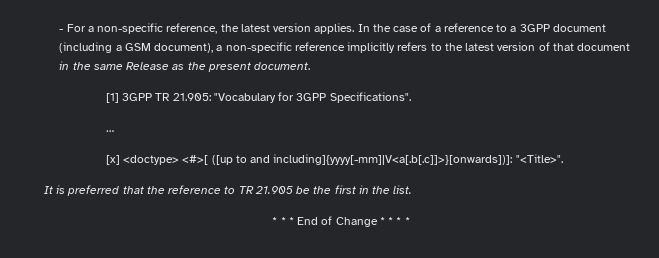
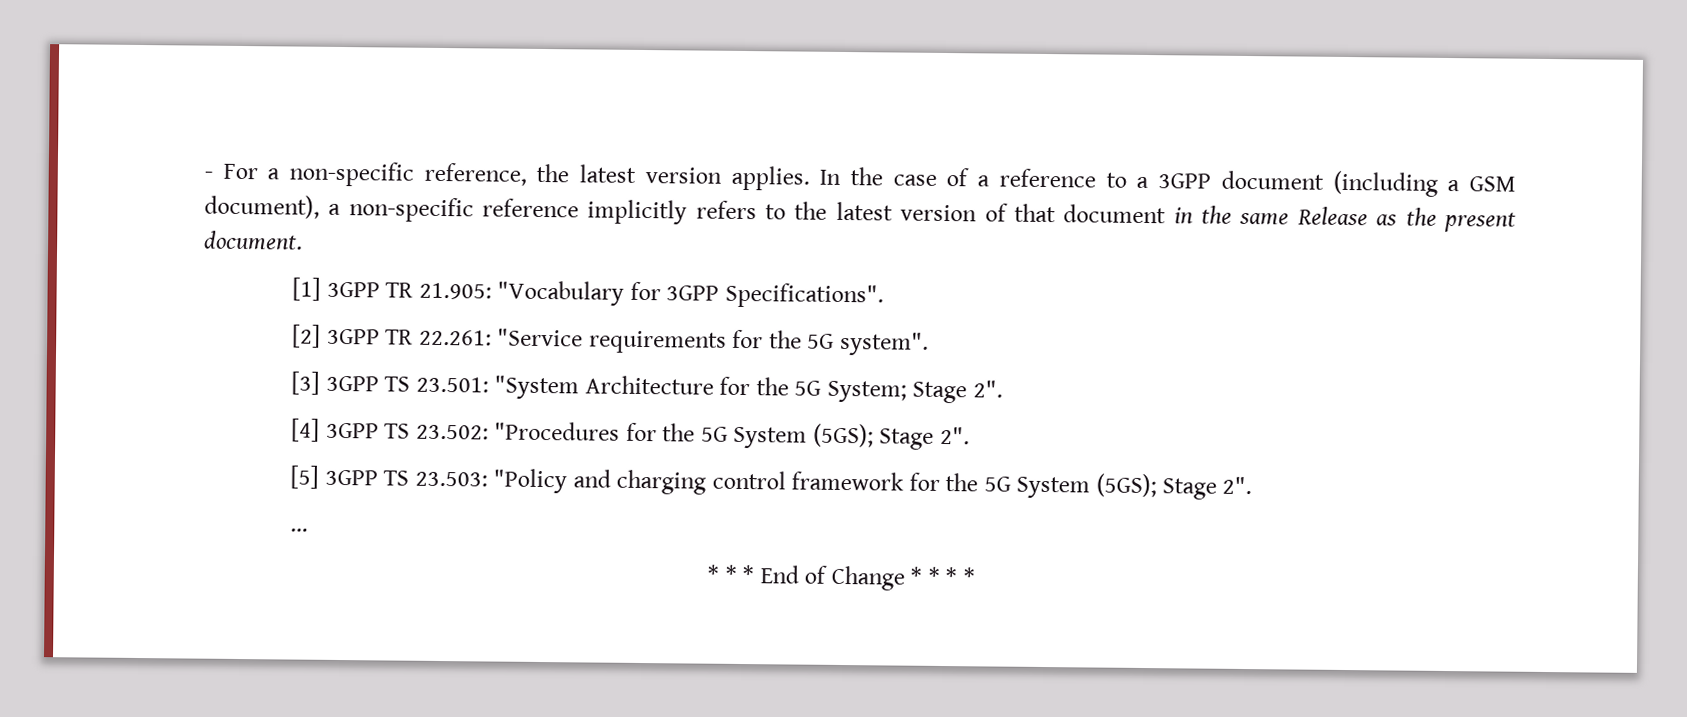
+ [2] 3GPP TR 22.261: "Service requirements for the 5G system".
+ [3] 3GPP TS 23.501: "System Architecture for the 5G System; Stage 2".
+ [4] 3GPP TS 23.502: "Procedures for the 5G System (5GS); Stage 2".
+ [5] 3GPP TS 23.503: "Policy and charging control framework for the 5G System (5GS); Stage 2".
  …
- [x] <doctype> <#>[ ([up to and including]{yyyy[-mm]|V<a[.b[.c]]>}[onwards])]: "<Title>".
- It is preferred that the reference to TR 21.905 be the first in the list.

